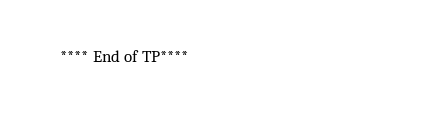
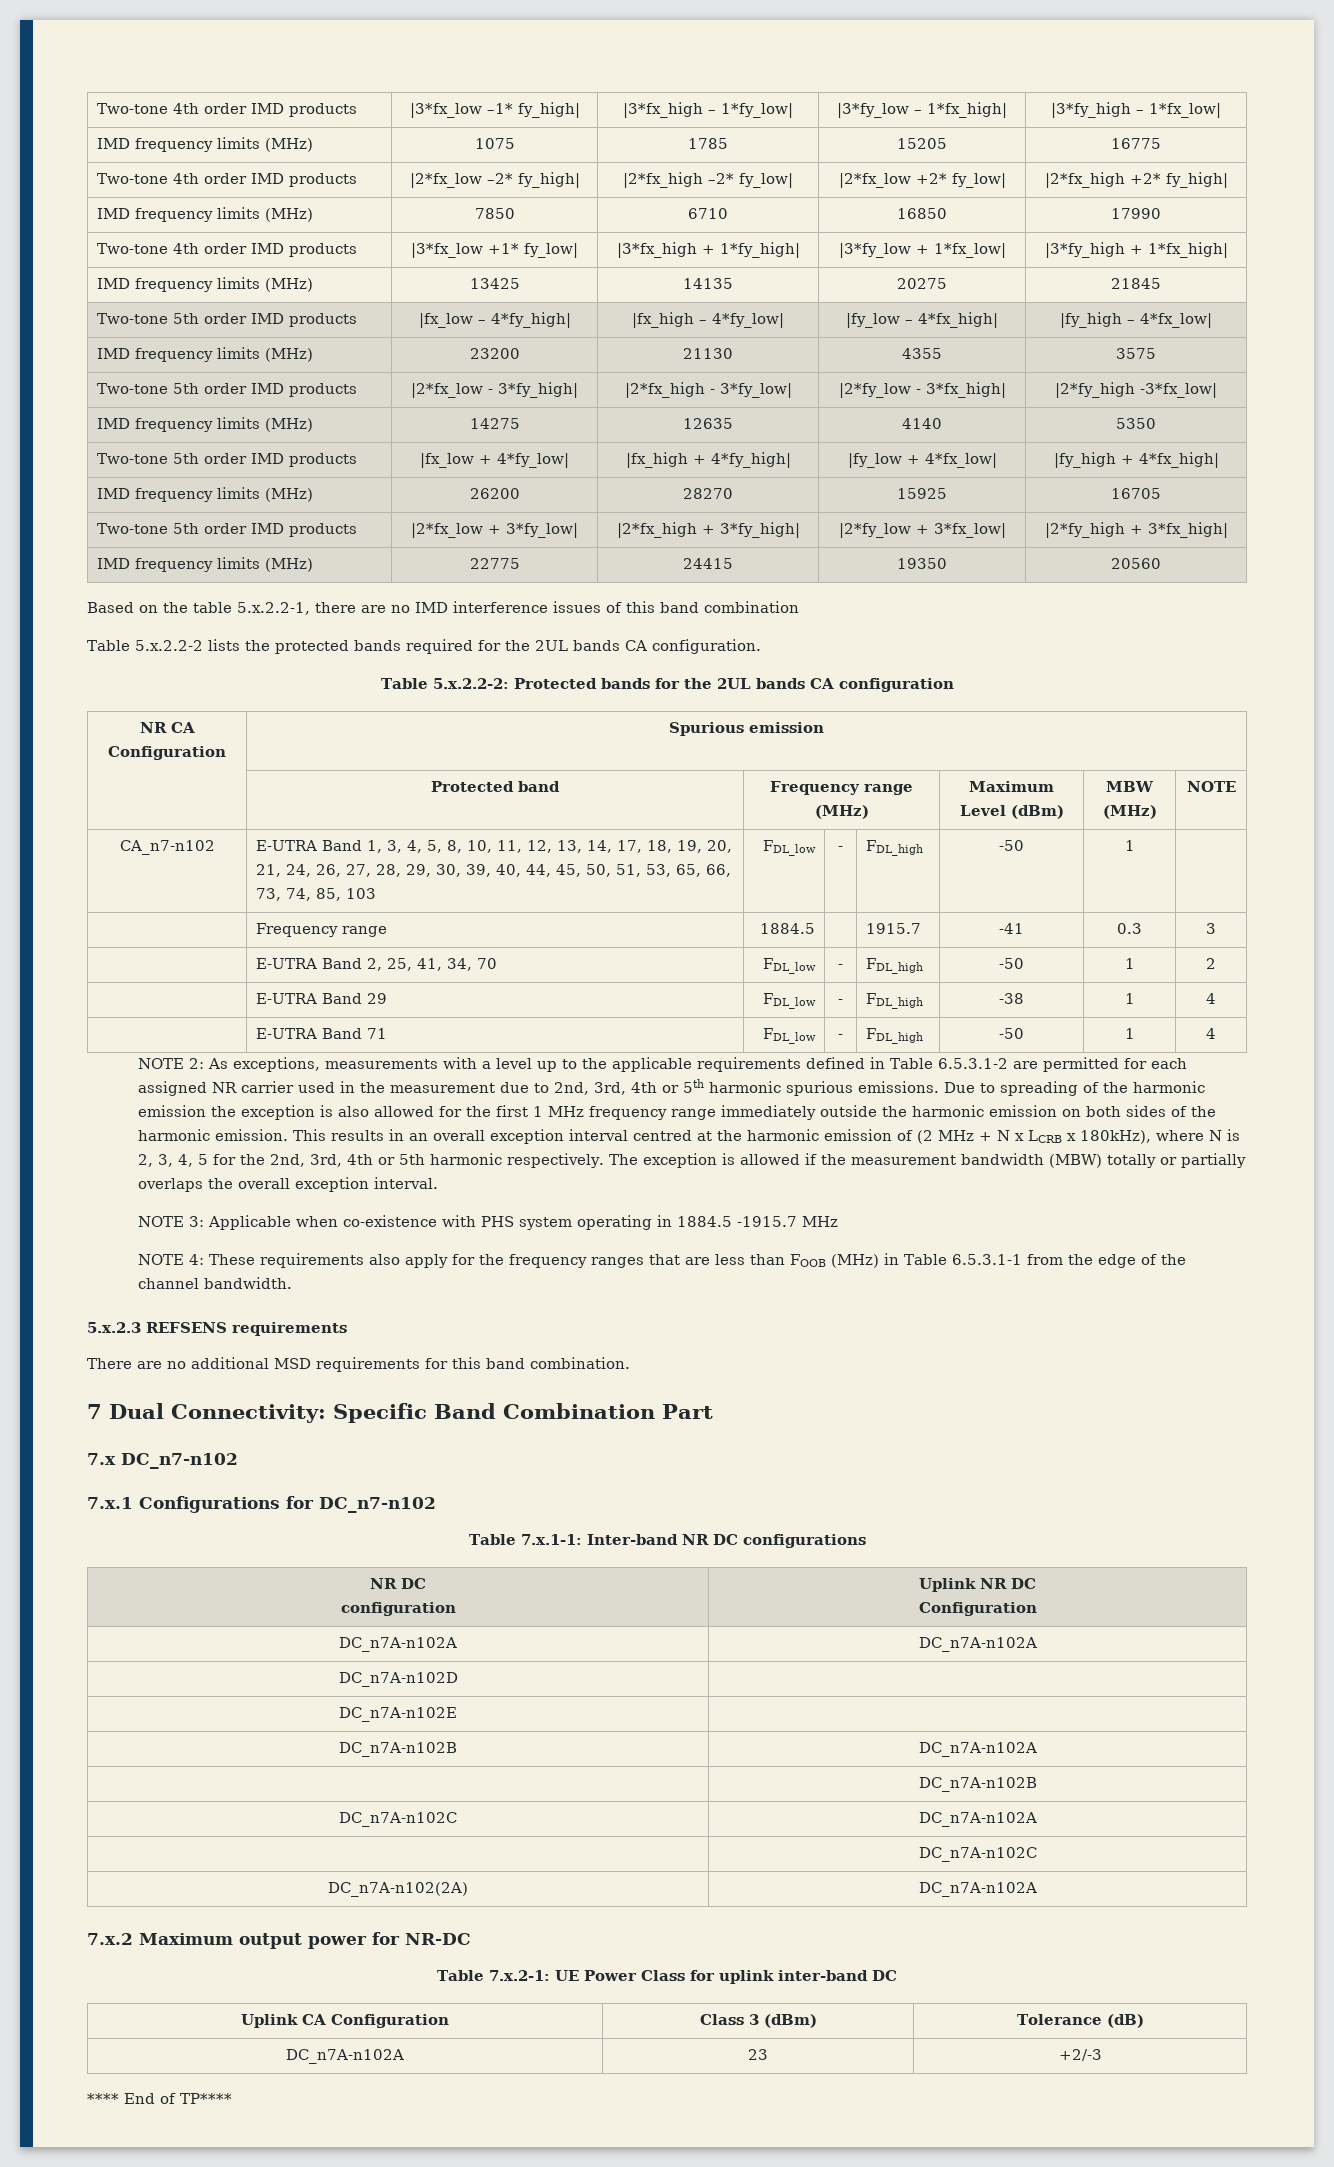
+ Two-tone 4th order IMD products | |3*fx_low –1* fy_high| | |3*fx_high – 1*fy_low| | |3*fy_low – 1*fx_high| | |3*fy_high – 1*fx_low|
+ IMD frequency limits (MHz) | 1075 | 1785 | 15205 | 16775
+ Two-tone 4th order IMD products | |2*fx_low –2* fy_high| | |2*fx_high –2* fy_low| | |2*fx_low +2* fy_low| | |2*fx_high +2* fy_high|
+ IMD frequency limits (MHz) | 7850 | 6710 | 16850 | 17990
+ Two-tone 4th order IMD products | |3*fx_low +1* fy_low| | |3*fx_high + 1*fy_high| | |3*fy_low + 1*fx_low| | |3*fy_high + 1*fx_high|
+ IMD frequency limits (MHz) | 13425 | 14135 | 20275 | 21845
+ Two-tone 5th order IMD products | |fx_low – 4*fy_high| | |fx_high – 4*fy_low| | |fy_low – 4*fx_high| | |fy_high – 4*fx_low|
+ IMD frequency limits (MHz) | 23200 | 21130 | 4355 | 3575
+ Two-tone 5th order IMD products | |2*fx_low - 3*fy_high| | |2*fx_high - 3*fy_low| | |2*fy_low - 3*fx_high| | |2*fy_high -3*fx_low|
+ IMD frequency limits (MHz) | 14275 | 12635 | 4140 | 5350
+ Two-tone 5th order IMD products | |fx_low + 4*fy_low| | |fx_high + 4*fy_high| | |fy_low + 4*fx_low| | |fy_high + 4*fx_high|
+ IMD frequency limits (MHz) | 26200 | 28270 | 15925 | 16705
+ Two-tone 5th order IMD products | |2*fx_low + 3*fy_low| | |2*fx_high + 3*fy_high| | |2*fy_low + 3*fx_low| | |2*fy_high + 3*fx_high|
+ IMD frequency limits (MHz) | 22775 | 24415 | 19350 | 20560
+ Based on the table 5.x.2.2-1, there are no IMD interference issues of this band combination
+ Table 5.x.2.2-2 lists the protected bands required for the 2UL bands CA configuration.
+ Table 5.x.2.2-2: Protected bands for the 2UL bands CA configuration
+ NR CA Configuration | Spurious emission
+ | Protected band | Frequency range (MHz) | Maximum Level (dBm) | MBW (MHz) | NOTE
+ CA_n7-n102 | E-UTRA Band 1, 3, 4, 5, 8, 10, 11, 12, 13, 14, 17, 18, 19, 20, 21, 24, 26, 27, 28, 29, 30, 39, 40, 44, 45, 50, 51, 53, 65, 66, 73, 74, 85, 103 | FDL_low | - | FDL_high | -50 | 1 |
+ | Frequency range | 1884.5 | | 1915.7 | -41 | 0.3 | 3
+ | E-UTRA Band 2, 25, 41, 34, 70 | FDL_low | - | FDL_high | -50 | 1 | 2
+ | E-UTRA Band 29 | FDL_low | - | FDL_high | -38 | 1 | 4
+ | E-UTRA Band 71 | FDL_low | - | FDL_high | -50 | 1 | 4
+ NOTE 2: As exceptions, measurements with a level up to the applicable requirements defined in Table 6.5.3.1-2 are permitted for each assigned NR carrier used in the measurement due to 2nd, 3rd, 4th or 5th harmonic spurious emissions. Due to spreading of the harmonic emission the exception is also allowed for the first 1 MHz frequency range immediately outside the harmonic emission on both sides of the harmonic emission. This results in an overall exception interval centred at the harmonic emission of (2 MHz + N x LCRB x 180kHz), where N is 2, 3, 4, 5 for the 2nd, 3rd, 4th or 5th harmonic respectively. The exception is allowed if the measurement bandwidth (MBW) totally or partially overlaps the overall exception interval.
+ NOTE 3: Applicable when co-existence with PHS system operating in 1884.5 -1915.7 MHz
+ NOTE 4: These requirements also apply for the frequency ranges that are less than FOOB (MHz) in Table 6.5.3.1-1 from the edge of the channel bandwidth.
+ 5.x.2.3 REFSENS requirements
+ There are no additional MSD requirements for this band combination.
+ 7 Dual Connectivity: Specific Band Combination Part
+ 7.x DC_n7-n102
+ 7.x.1 Configurations for DC_n7-n102
+ Table 7.x.1-1: Inter-band NR DC configurations
+ NR DC
+ configuration | Uplink NR DC
+ Configuration
+ DC_n7A-n102A | DC_n7A-n102A
+ DC_n7A-n102D |
+ DC_n7A-n102E |
+ DC_n7A-n102B | DC_n7A-n102A
+ | DC_n7A-n102B
+ DC_n7A-n102C | DC_n7A-n102A
+ | DC_n7A-n102C
+ DC_n7A-n102(2A) | DC_n7A-n102A
+ 7.x.2 Maximum output power for NR-DC
+ Table 7.x.2-1: UE Power Class for uplink inter-band DC
+ Uplink CA Configuration | Class 3 (dBm) | Tolerance (dB)
+ DC_n7A-n102A | 23 | +2/-3

